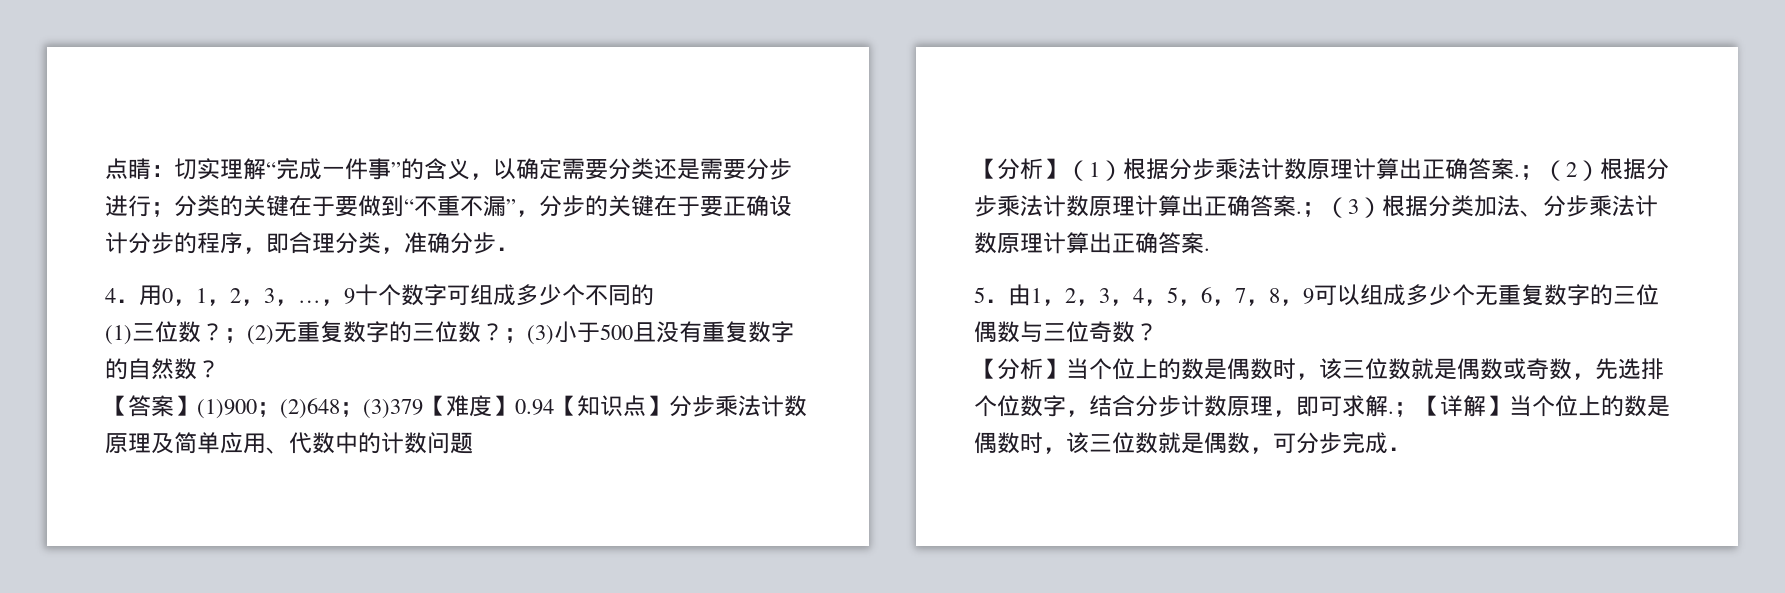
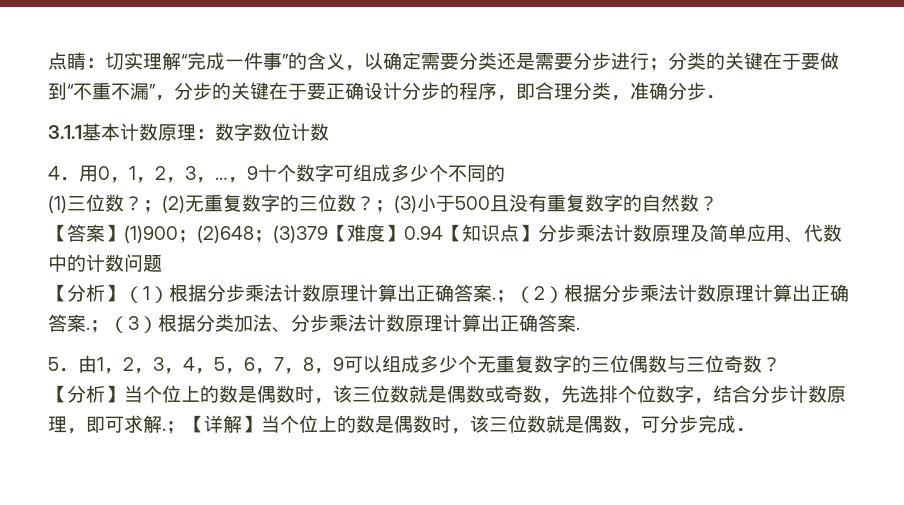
+ 3.1.1基本计数原理：数字数位计数

